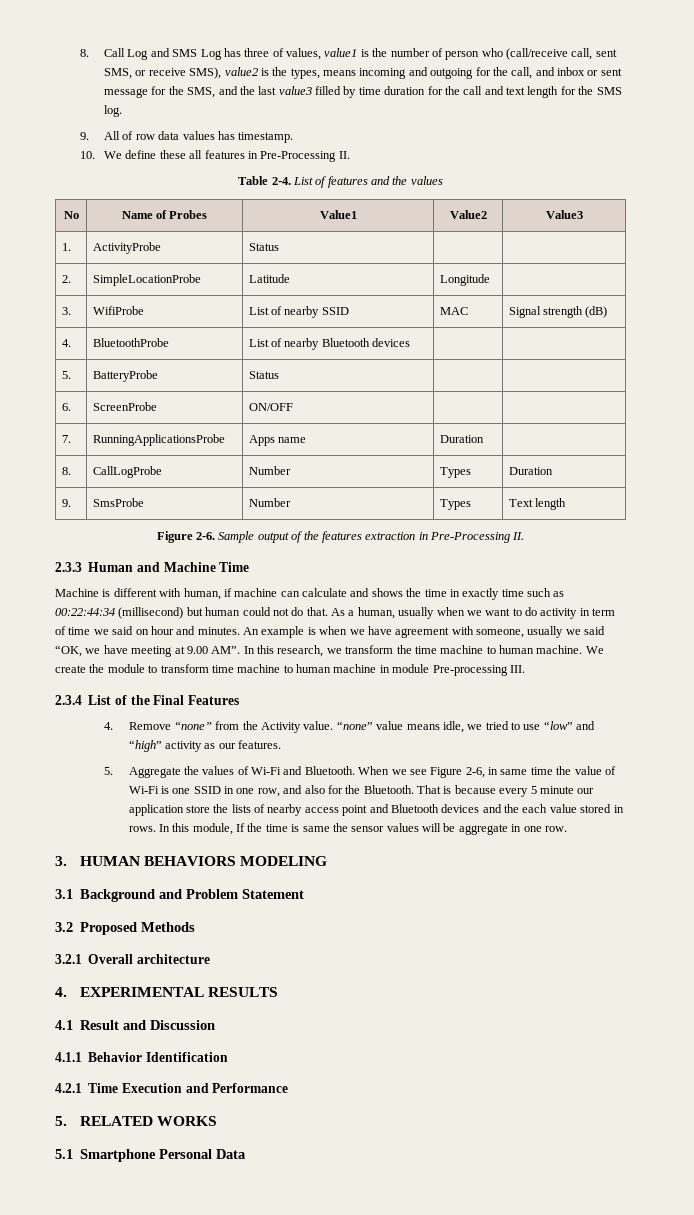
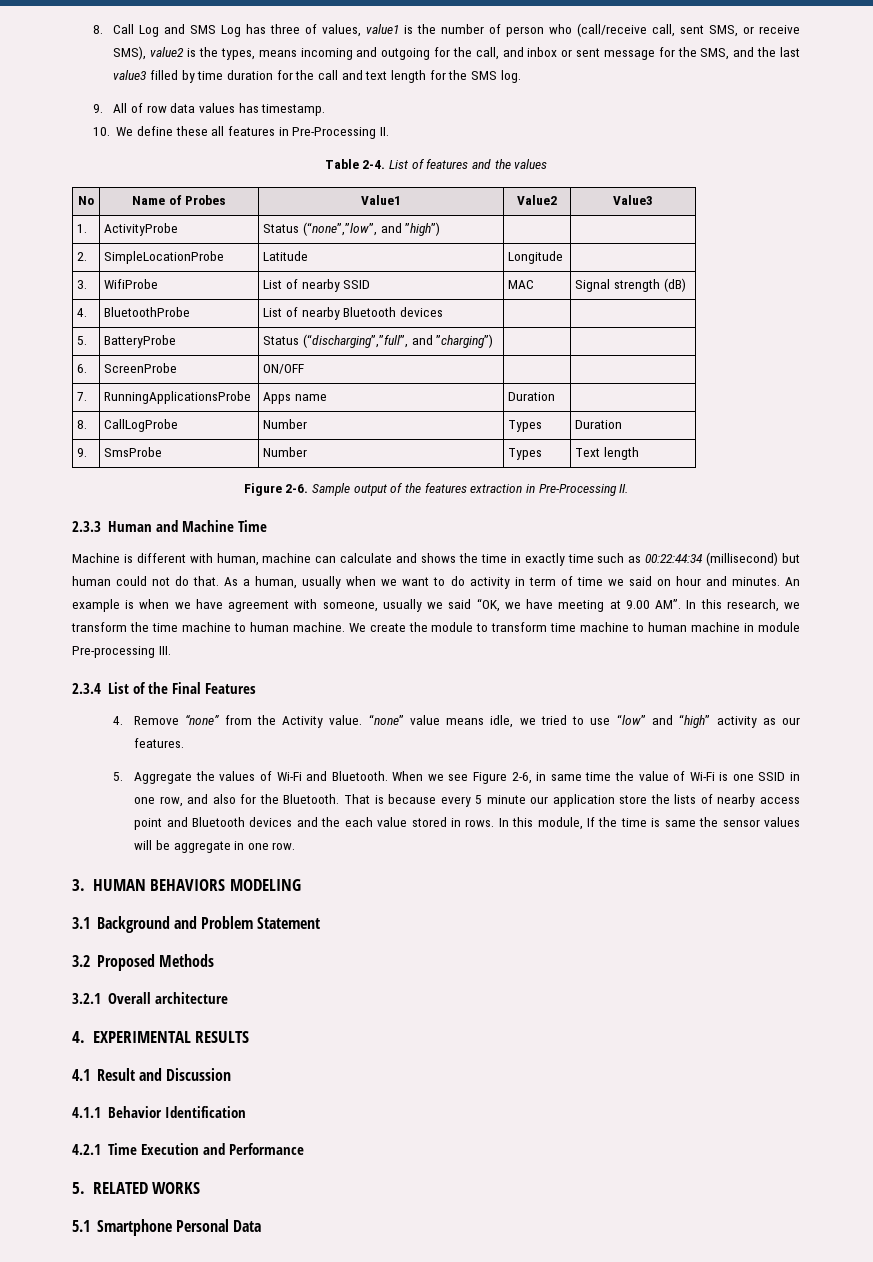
- 1. | ActivityProbe | Status | |
+ 1. | ActivityProbe | Status (“none”,”low”, and ”high”) | |
- 5. | BatteryProbe | Status | |
+ 5. | BatteryProbe | Status (“discharging”,”full”, and ”charging”) | |
- Machine is different with human, if machine can calculate and shows the time in exactly time such as 00:22:44:34 (millisecond) but human could not do that.
+ Machine is different with human, machine can calculate and shows the time in exactly time such as 00:22:44:34 (millisecond) but human could not do that.

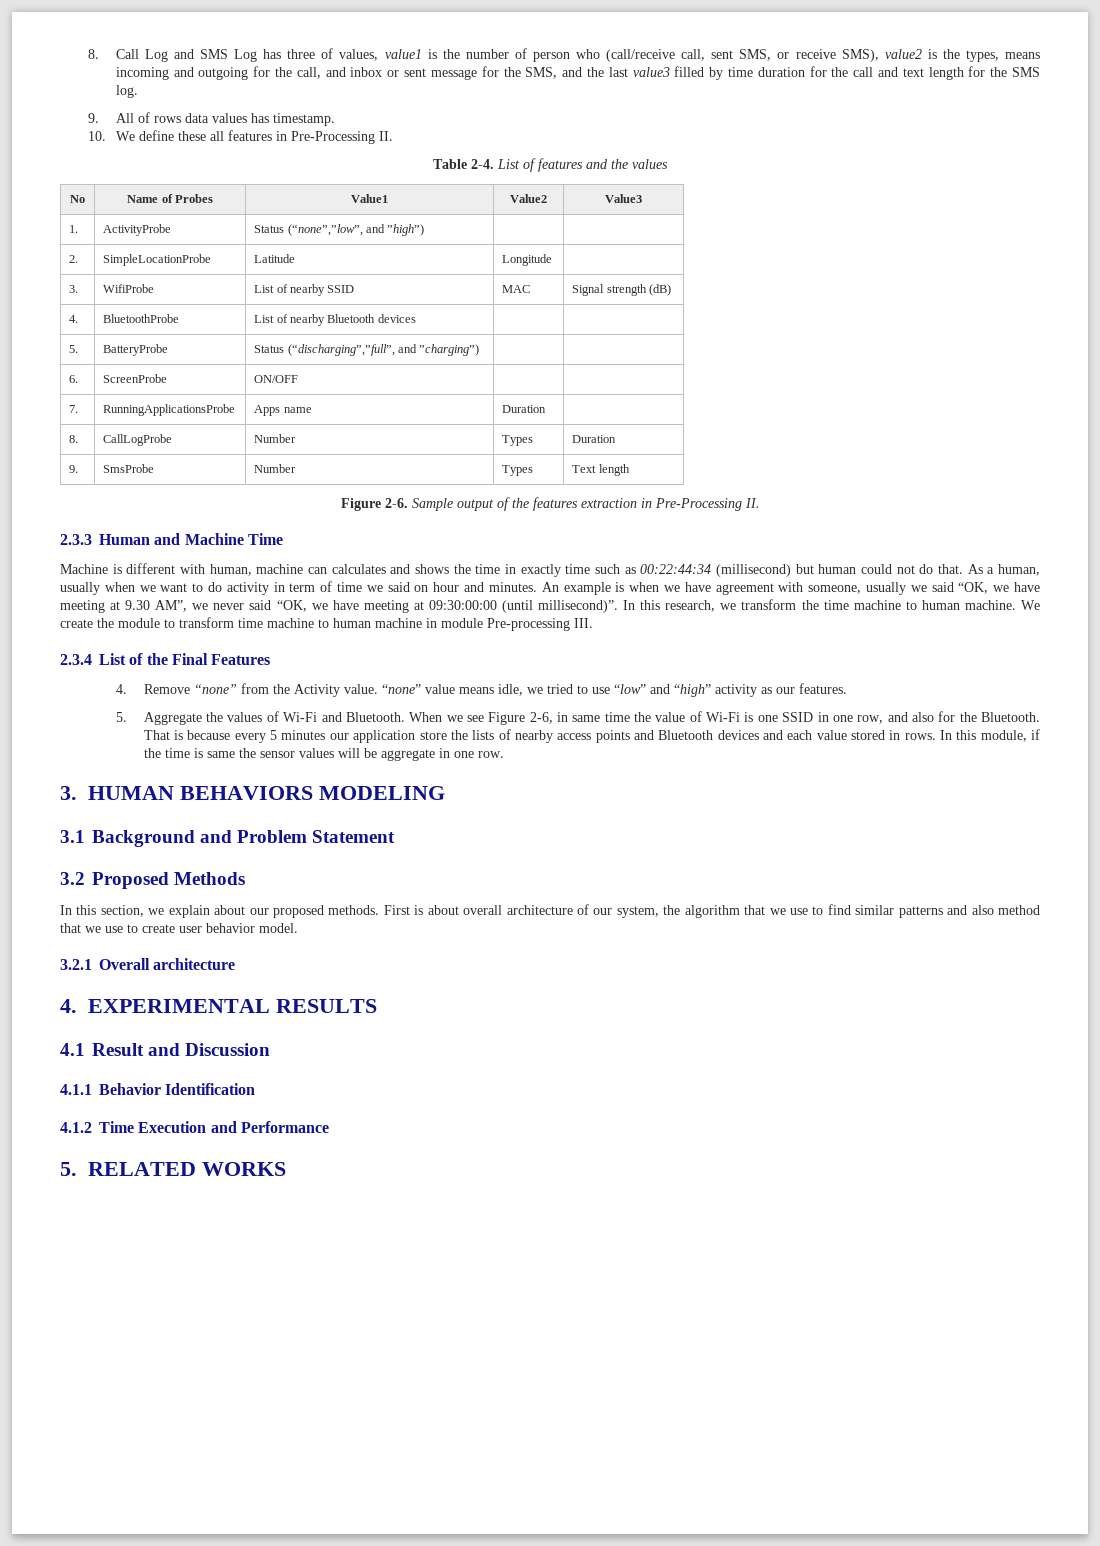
- 9. All of row data values has timestamp.
+ 9. All of rows data values has timestamp.
- Machine is different with human, machine can calculate and shows the time in exactly time such as 00:22:44:34 (millisecond) but human could not do that.
+ Machine is different with human, machine can calculates and shows the time in exactly time such as 00:22:44:34 (millisecond) but human could not do that.
- An example is when we have agreement with someone, usually we said “OK, we have meeting at 9.00 AM”. In this research, we transform the time machine to human machine.
+ An example is when we have agreement with someone, usually we said “OK, we have meeting at 9.30 AM”, we never said “OK, we have meeting at 09:30:00:00 (until millisecond)”. In this research, we transform the time machine to human machine.
- That is because every 5 minute our application store the lists of nearby access point and Bluetooth devices and the each value stored in rows.
+ That is because every 5 minutes our application store the lists of nearby access points and Bluetooth devices and each value stored in rows.
- In this module, If the time is same the sensor values will be aggregate in one row.
+ In this module, if the time is same the sensor values will be aggregate in one row.
+ In this section, we explain about our proposed methods. First is about overall architecture of our system, the algorithm that we use to find similar patterns and also method that we use to create user behavior model.
- 4.2.1 Time Execution and Performance
+ 4.1.2 Time Execution and Performance
- 5.1 Smartphone Personal Data

